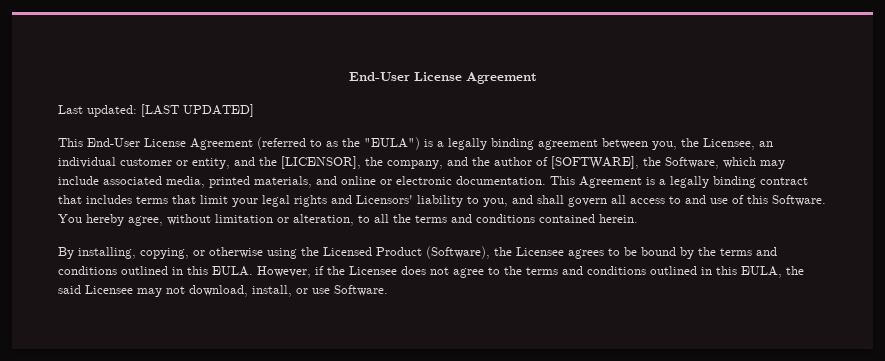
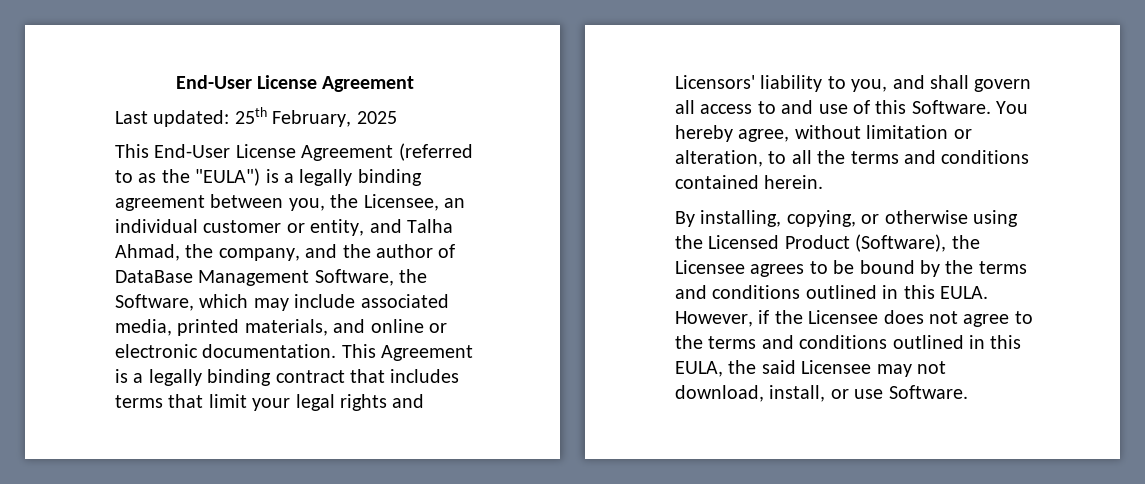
- Last updated: [LAST UPDATED]
+ Last updated: 25th February, 2025
- This End-User License Agreement (referred to as the "EULA") is a legally binding agreement between you, the Licensee, an individual customer or entity, and the [LICENSOR], the company, and the author of [SOFTWARE], the Software, which may include associated media, printed materials, and online or electronic documentation.
+ This End-User License Agreement (referred to as the "EULA") is a legally binding agreement between you, the Licensee, an individual customer or entity, and Talha Ahmad, the company, and the author of DataBase Management Software, the Software, which may include associated media, printed materials, and online or electronic documentation.

